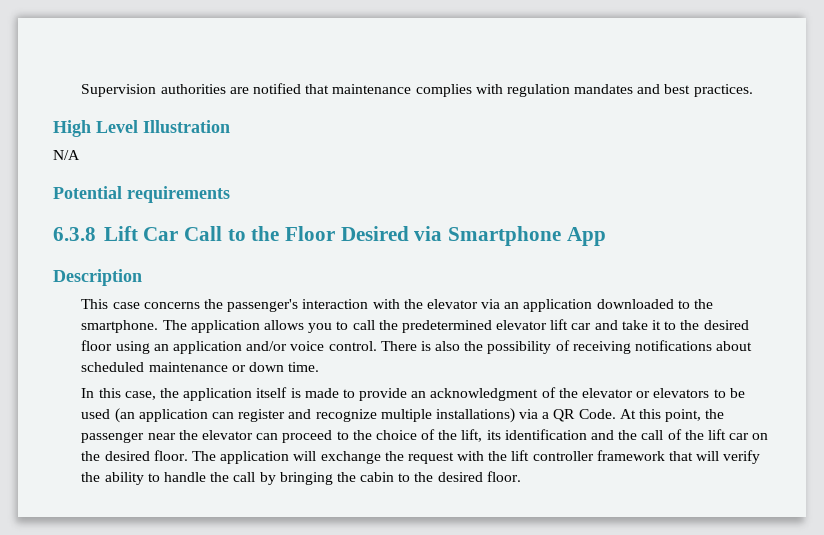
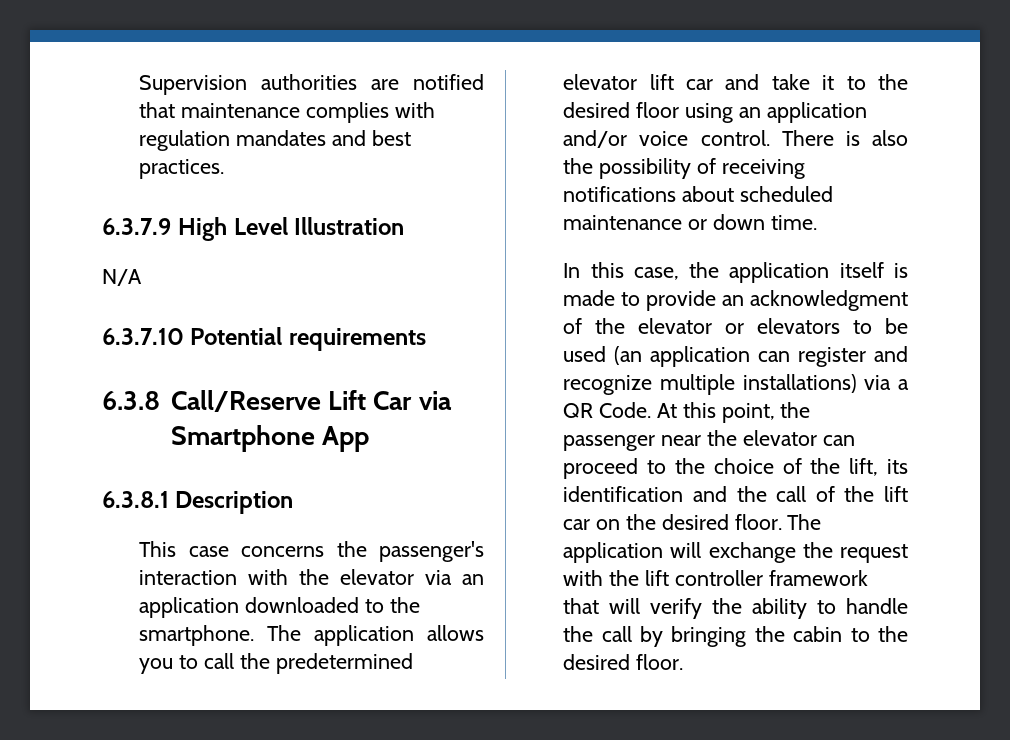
- High Level Illustration
+ 6.3.7.9 High Level Illustration
- Potential requirements
+ 6.3.7.10 Potential requirements
- 6.3.8 Lift Car Call to the Floor Desired via Smartphone App
+ 6.3.8 Call/Reserve Lift Car via Smartphone App
- Description
+ 6.3.8.1 Description

